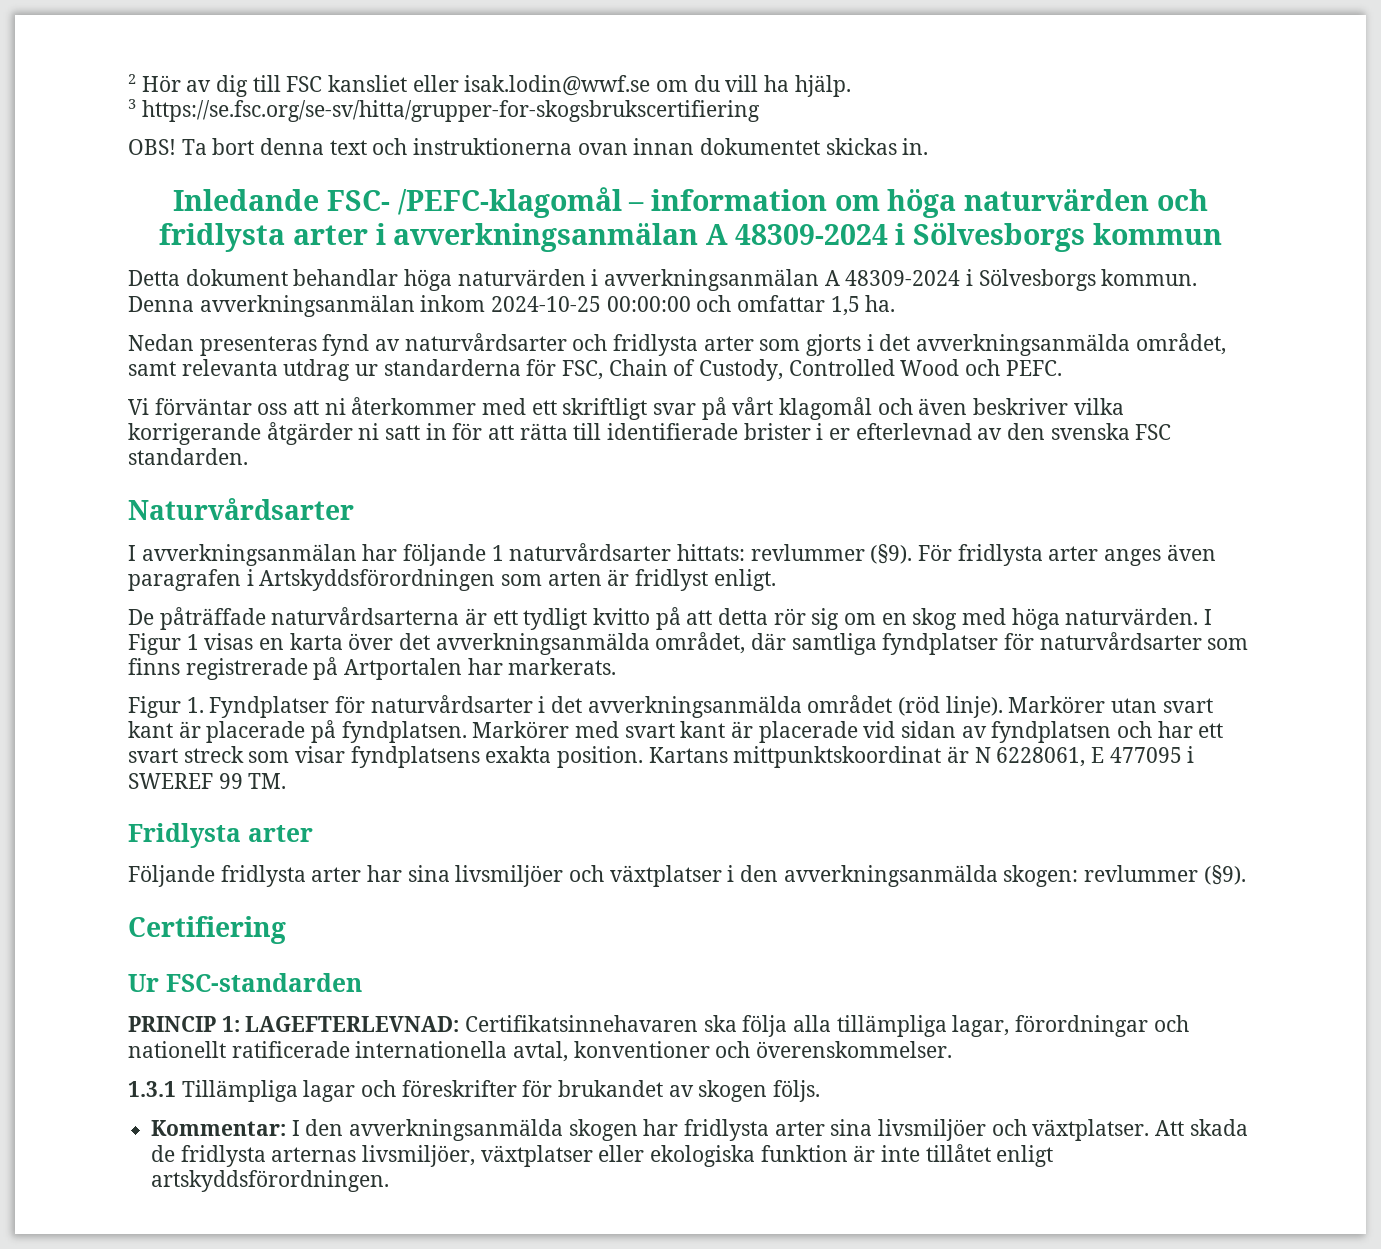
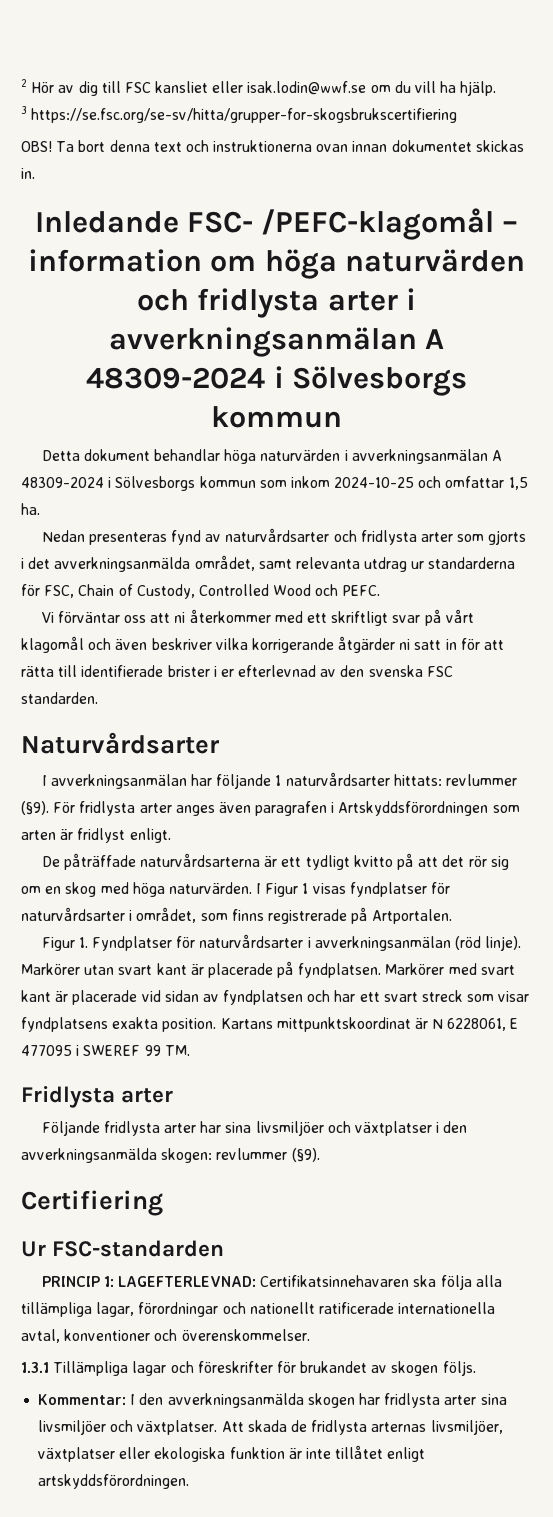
- Detta dokument behandlar höga naturvärden i avverkningsanmälan A 48309-2024 i Sölvesborgs kommun. Denna avverkningsanmälan inkom 2024-10-25 00:00:00 och omfattar 1,5 ha.
+ Detta dokument behandlar höga naturvärden i avverkningsanmälan A 48309-2024 i Sölvesborgs kommun som inkom 2024-10-25 och omfattar 1,5 ha.
- De påträffade naturvårdsarterna är ett tydligt kvitto på att detta rör sig om en skog med höga naturvärden.
+ De påträffade naturvårdsarterna är ett tydligt kvitto på att det rör sig om en skog med höga naturvärden.
- I Figur 1 visas en karta över det avverkningsanmälda området, där samtliga fyndplatser för naturvårdsarter som finns registrerade på Artportalen har markerats.
+ I Figur 1 visas fyndplatser för naturvårdsarter i området, som finns registrerade på Artportalen.
- Figur 1. Fyndplatser för naturvårdsarter i det avverkningsanmälda området (röd linje).
+ Figur 1. Fyndplatser för naturvårdsarter i avverkningsanmälan (röd linje).

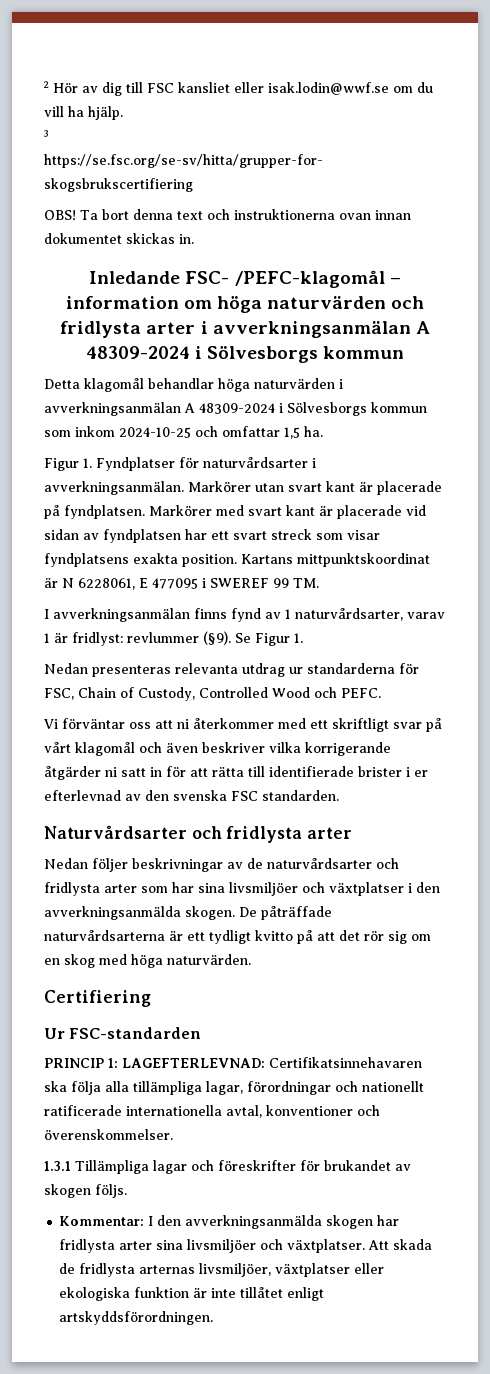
- Detta dokument behandlar höga naturvärden i avverkningsanmälan A 48309-2024 i Sölvesborgs kommun som inkom 2024-10-25 och omfattar 1,5 ha.
+ Detta klagomål behandlar höga naturvärden i avverkningsanmälan A 48309-2024 i Sölvesborgs kommun som inkom 2024-10-25 och omfattar 1,5 ha.
- Nedan presenteras fynd av naturvårdsarter och fridlysta arter som gjorts i det avverkningsanmälda området, samt relevanta utdrag ur standarderna för FSC, Chain of Custody, Controlled Wood och PEFC.
+ Figur 1. Fyndplatser för naturvårdsarter i avverkningsanmälan. Markörer utan svart kant är placerade på fyndplatsen. Markörer med svart kant är placerade vid sidan av fyndplatsen har ett svart streck som visar fyndplatsens exakta position. Kartans mittpunktskoordinat är N 6228061, E 477095 i SWEREF 99 TM.
+ I avverkningsanmälan finns fynd av 1 naturvårdsarter, varav 1 är fridlyst: revlummer (§9). Se Figur 1.
+ Nedan presenteras relevanta utdrag ur standarderna för FSC, Chain of Custody, Controlled Wood och PEFC.
- Naturvårdsarter
- I avverkningsanmälan har följande 1 naturvårdsarter hittats: revlummer (§9). För fridlysta arter anges även paragrafen i Artskyddsförordningen som arten är fridlyst enligt.
- De påträffade naturvårdsarterna är ett tydligt kvitto på att det rör sig om en skog med höga naturvärden. I Figur 1 visas fyndplatser för naturvårdsarter i området, som finns registrerade på Artportalen.
- Figur 1. Fyndplatser för naturvårdsarter i avverkningsanmälan (röd linje). Markörer utan svart kant är placerade på fyndplatsen. Markörer med svart kant är placerade vid sidan av fyndplatsen och har ett svart streck som visar fyndplatsens exakta position. Kartans mittpunktskoordinat är N 6228061, E 477095 i SWEREF 99 TM.
- Fridlysta arter
- Följande fridlysta arter har sina livsmiljöer och växtplatser i den avverkningsanmälda skogen: revlummer (§9).
+ Naturvårdsarter och fridlysta arter
+ Nedan följer beskrivningar av de naturvårdsarter och fridlysta arter som har sina livsmiljöer och växtplatser i den avverkningsanmälda skogen. De påträffade naturvårdsarterna är ett tydligt kvitto på att det rör sig om en skog med höga naturvärden.

